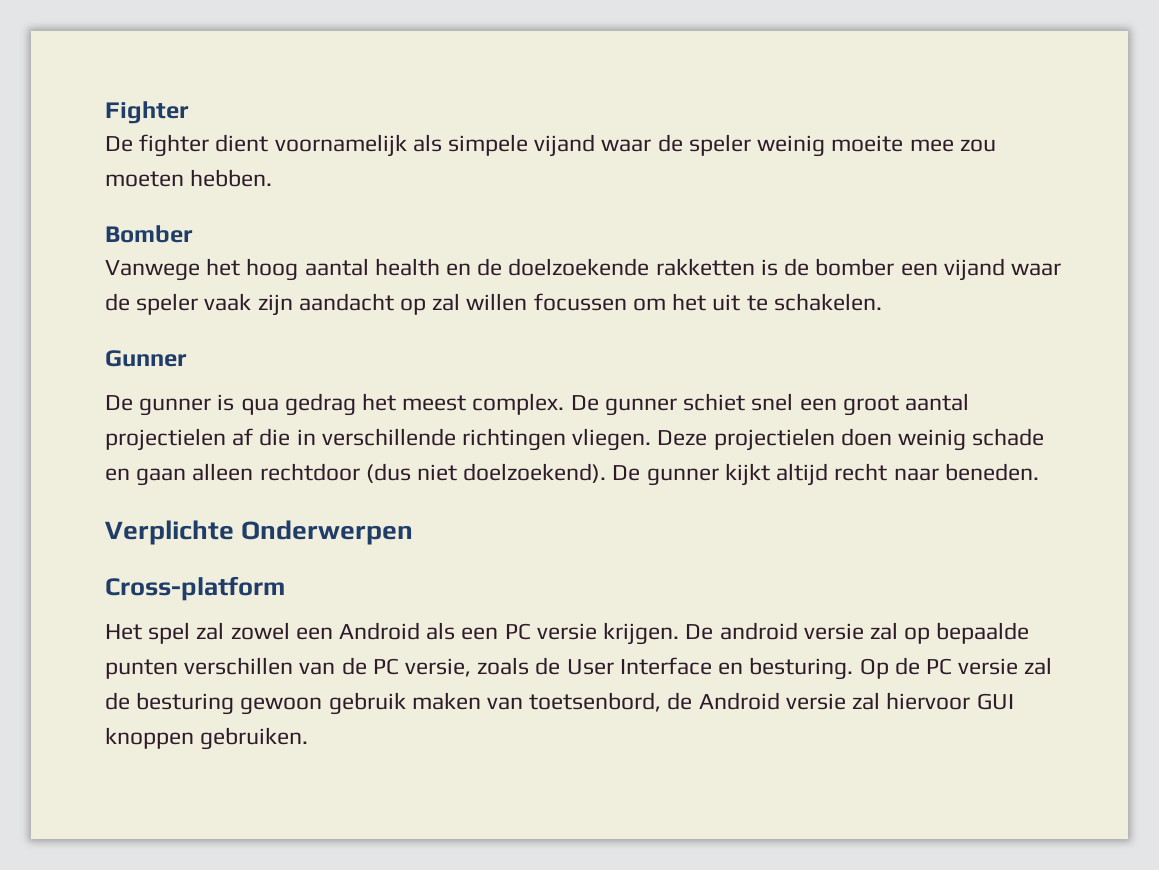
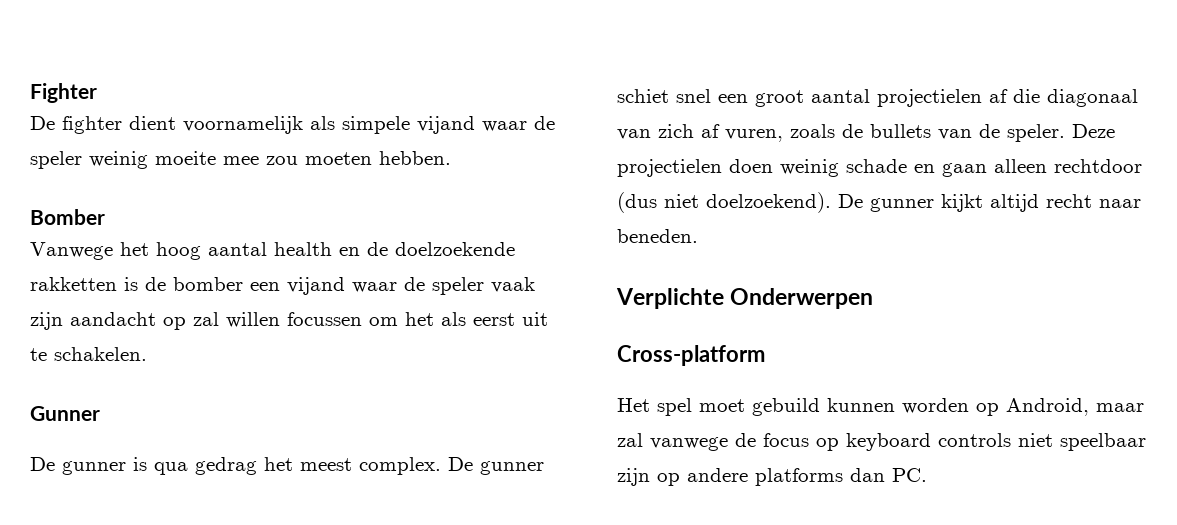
- Vanwege het hoog aantal health en de doelzoekende rakketten is de bomber een vijand waar de speler vaak zijn aandacht op zal willen focussen om het uit te schakelen.
+ Vanwege het hoog aantal health en de doelzoekende rakketten is de bomber een vijand waar de speler vaak zijn aandacht op zal willen focussen om het als eerst uit te schakelen.
- De gunner schiet snel een groot aantal projectielen af die in verschillende richtingen vliegen.
+ De gunner schiet snel een groot aantal projectielen af die diagonaal van zich af vuren, zoals de bullets van de speler.
- Het spel zal zowel een Android als een PC versie krijgen. De android versie zal op bepaalde punten verschillen van de PC versie, zoals de User Interface en besturing. Op de PC versie zal de besturing gewoon gebruik maken van toetsenbord, de Android versie zal hiervoor GUI knoppen gebruiken.
+ Het spel moet gebuild kunnen worden op Android, maar zal vanwege de focus op keyboard controls niet speelbaar zijn op andere platforms dan PC.

